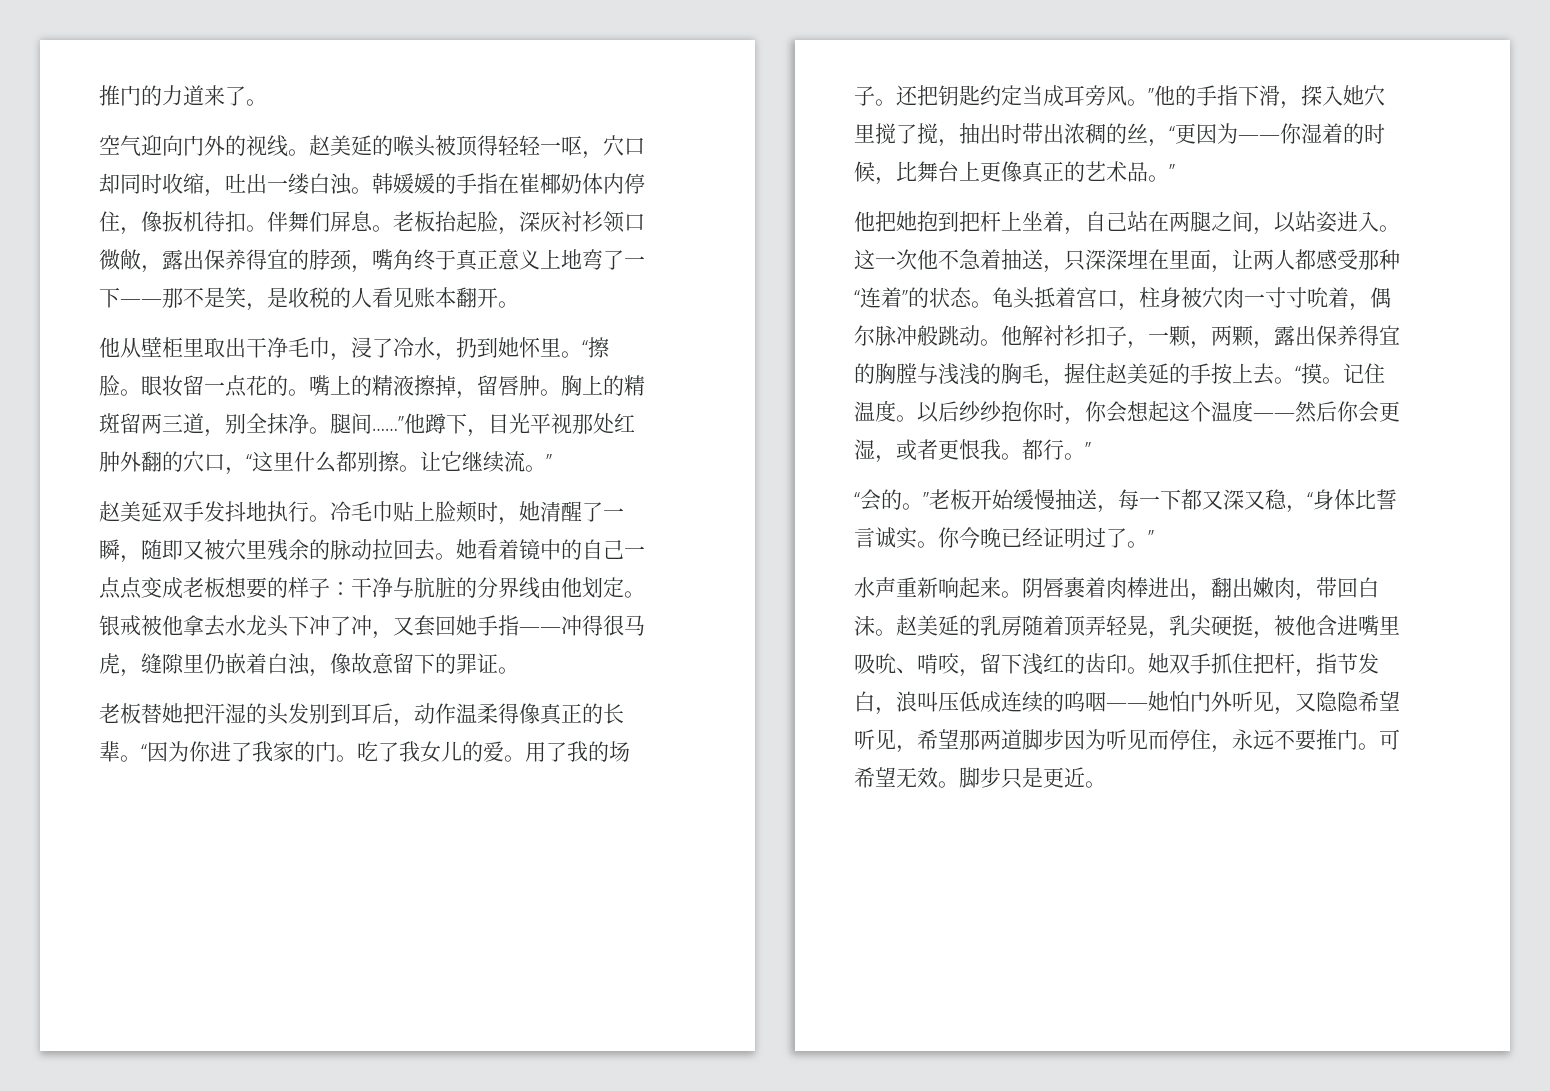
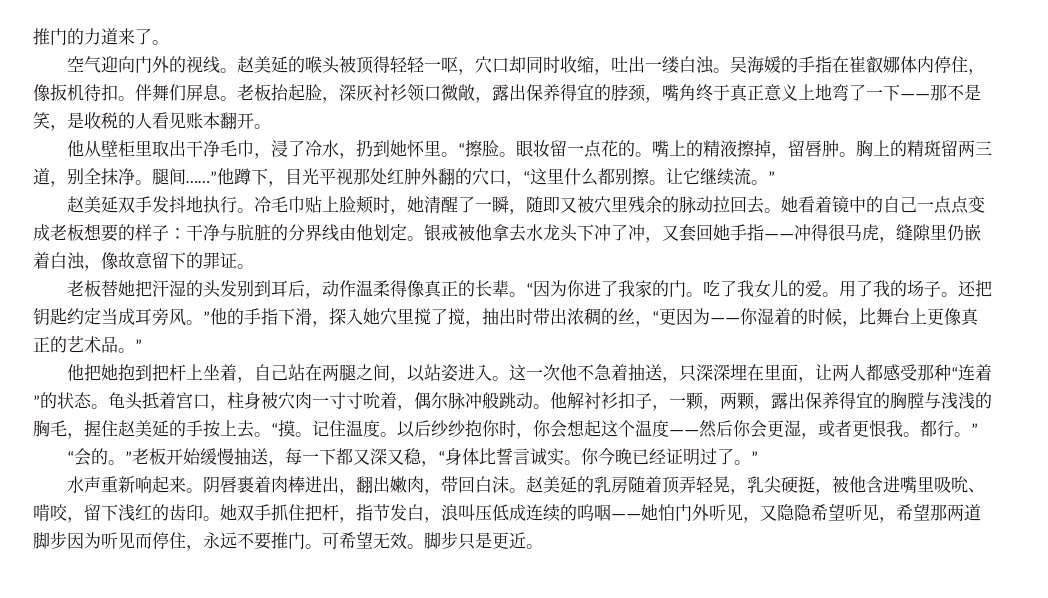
- 韩媛媛的手指在崔椰奶体内停住，像扳机待扣。
+ 吴海媛的手指在崔叡娜体内停住，像扳机待扣。

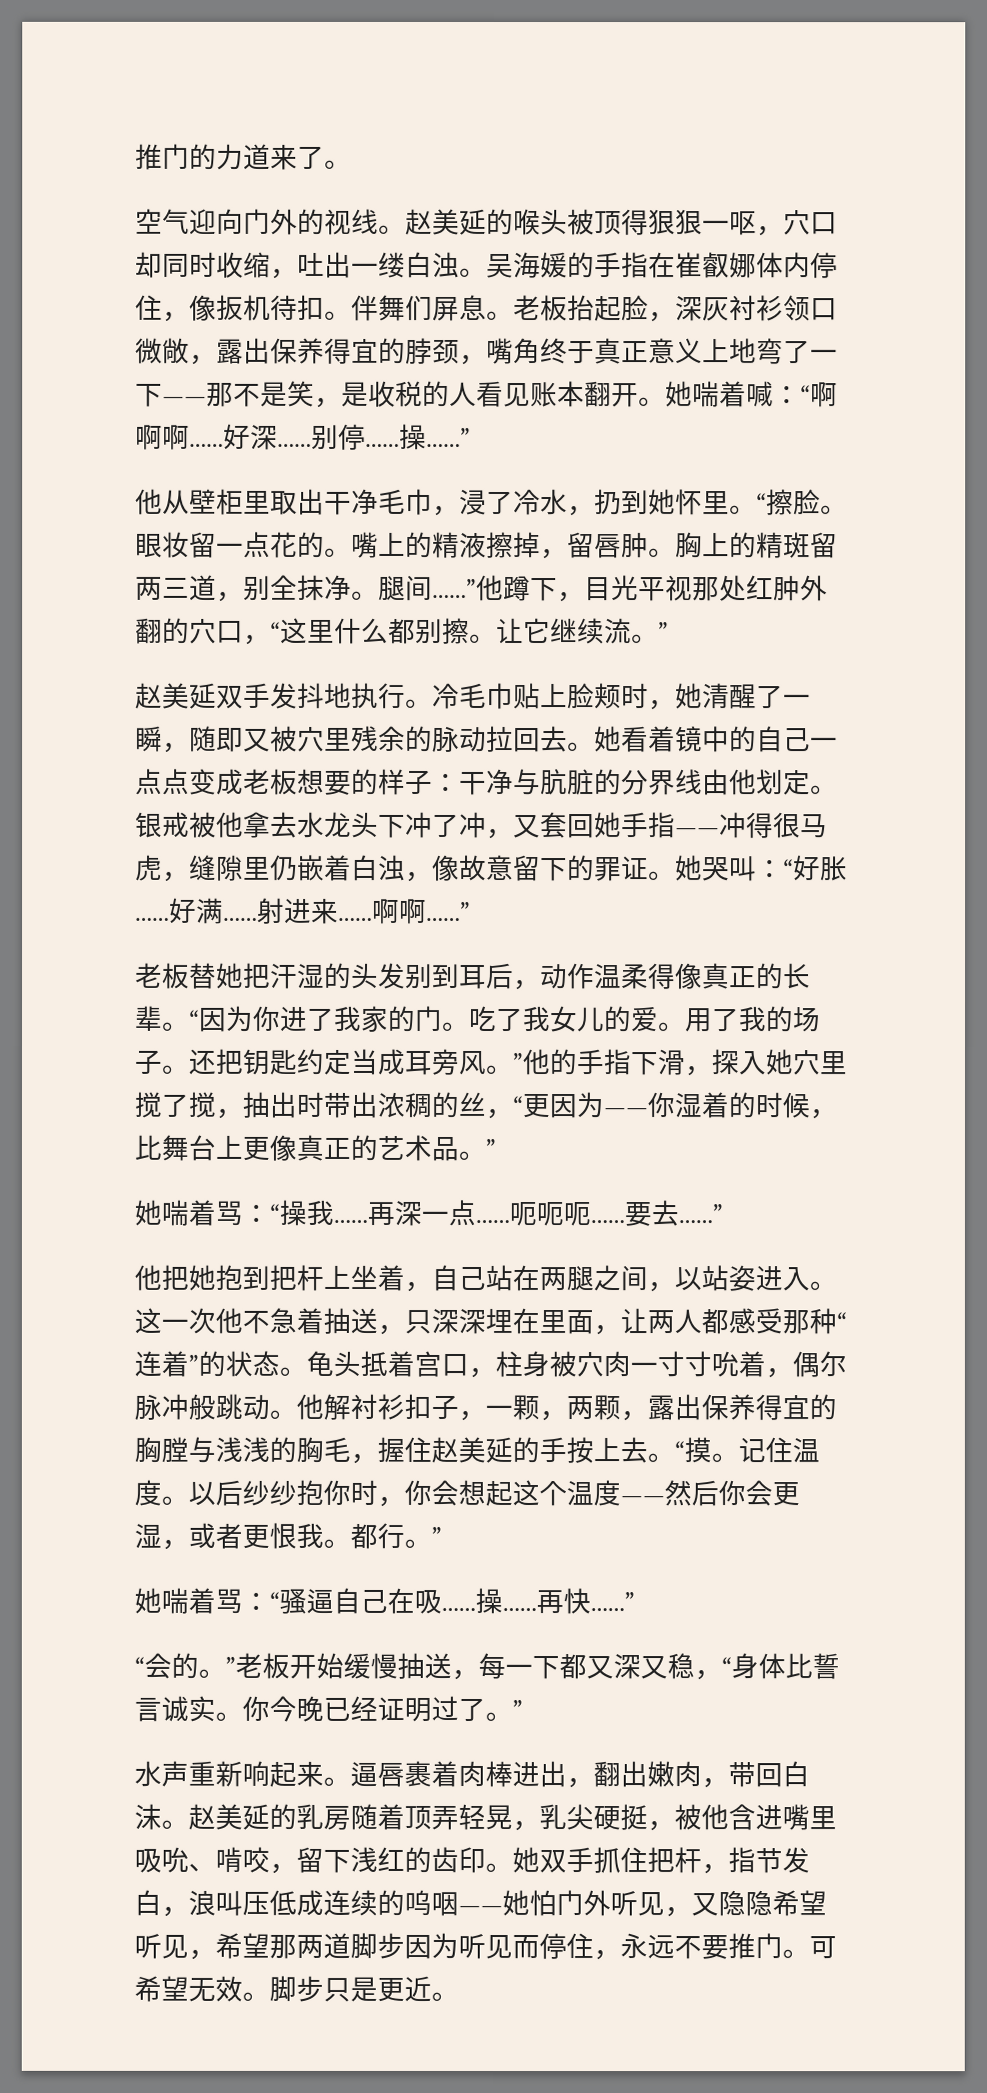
- 赵美延的喉头被顶得轻轻一呕，穴口却同时收缩，吐出一缕白浊。
+ 赵美延的喉头被顶得狠狠一呕，穴口却同时收缩，吐出一缕白浊。
+ 她喘着喊：“啊啊啊……好深……别停……操……”
+ 她哭叫：“好胀……好满……射进来……啊啊……”
+ 她喘着骂：“操我……再深一点……呃呃呃……要去……”
+ 她喘着骂：“骚逼自己在吸……操……再快……”
- 阴唇裹着肉棒进出，翻出嫩肉，带回白沫。
+ 逼唇裹着肉棒进出，翻出嫩肉，带回白沫。

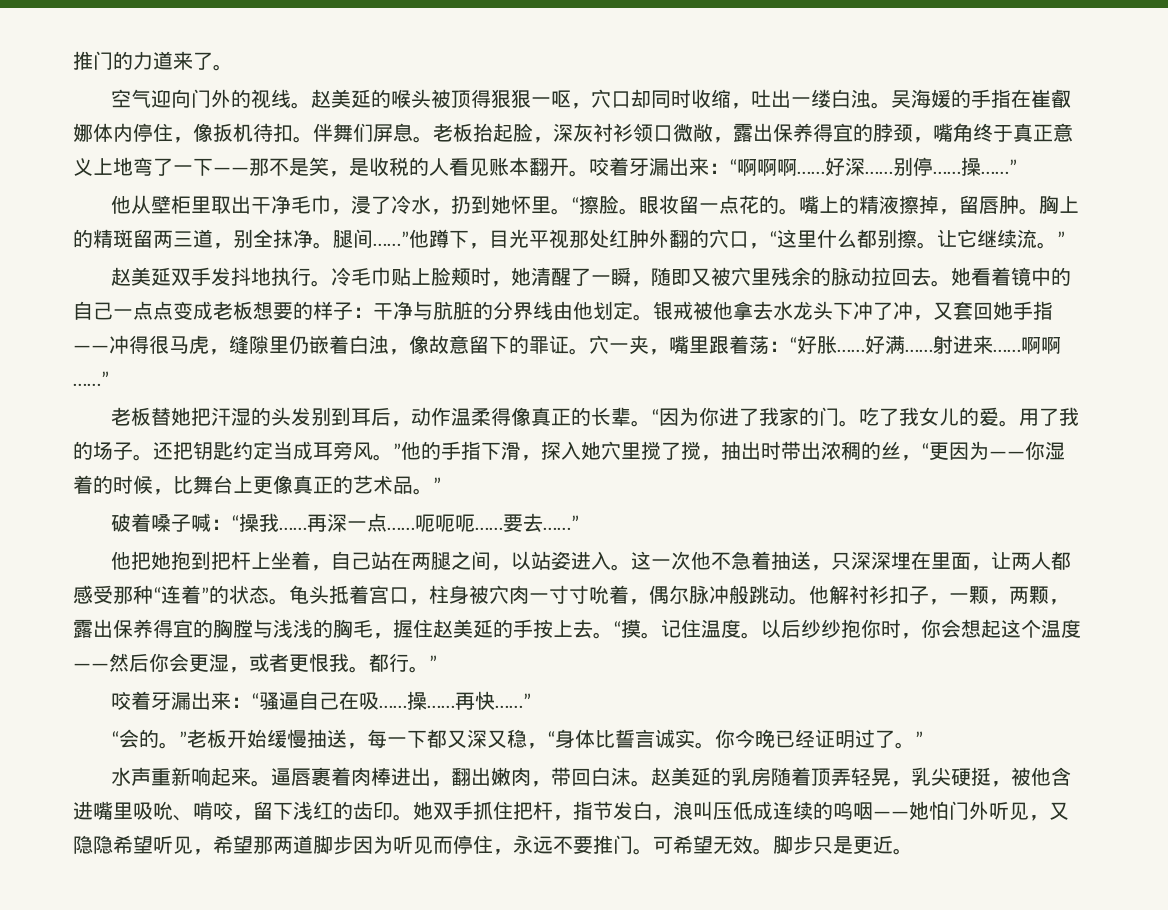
- 她喘着喊：“啊啊啊……
+ 咬着牙漏出来：“啊啊啊……
- 她哭叫：“好胀……
+ 穴一夹，嘴里跟着荡：“好胀……
- 她喘着骂：“操我……
+ 破着嗓子喊：“操我……
- 她喘着骂：“骚逼自己在吸……
+ 咬着牙漏出来：“骚逼自己在吸……

